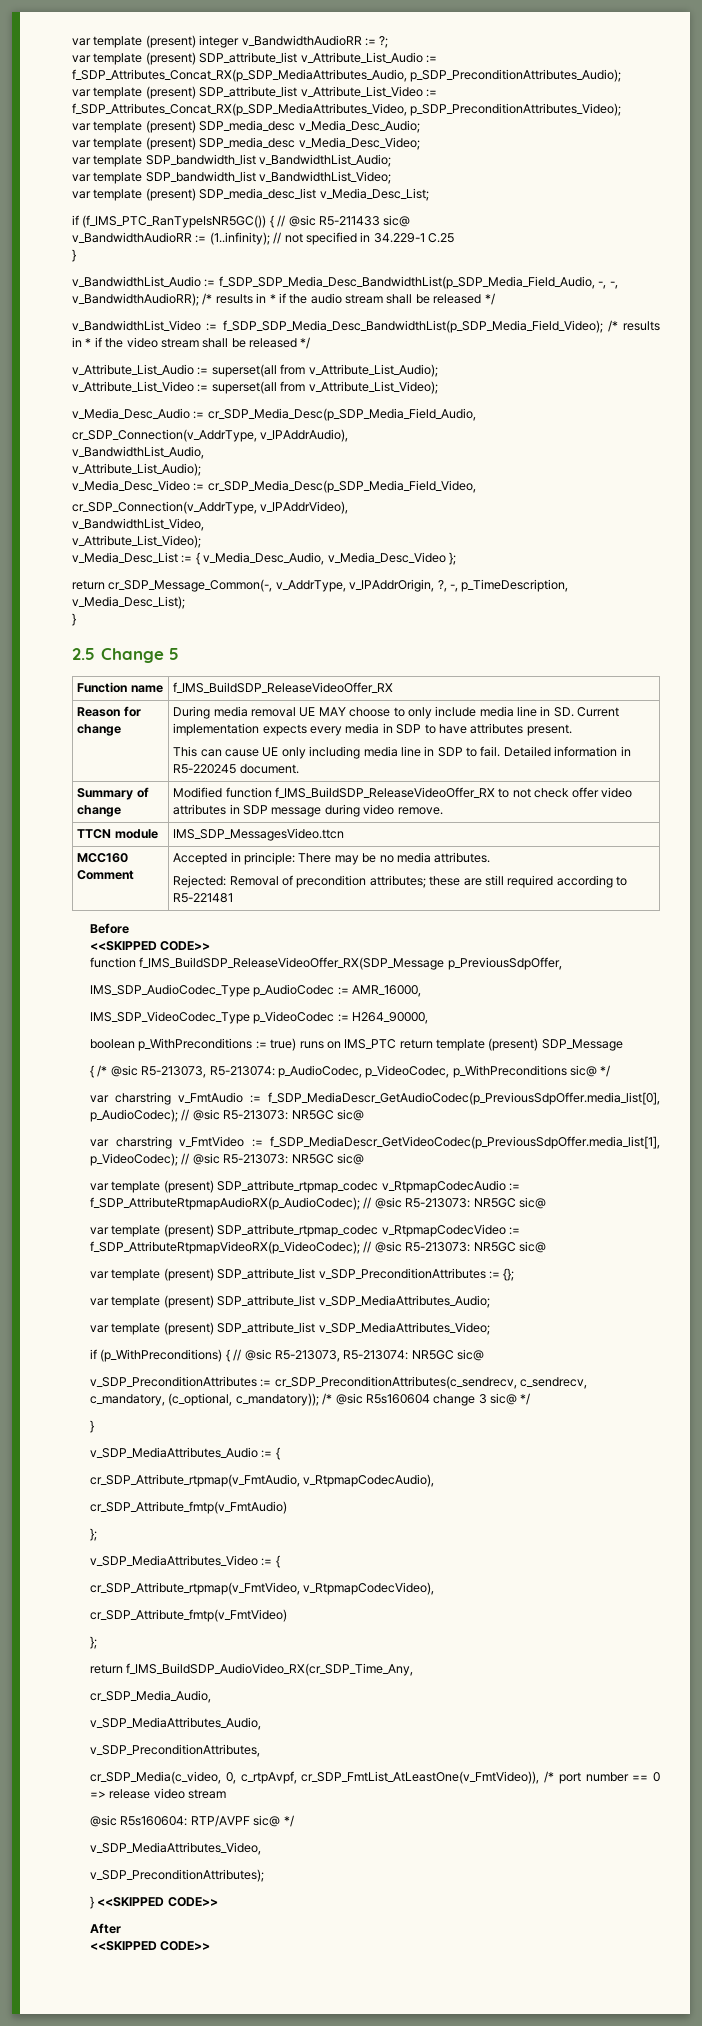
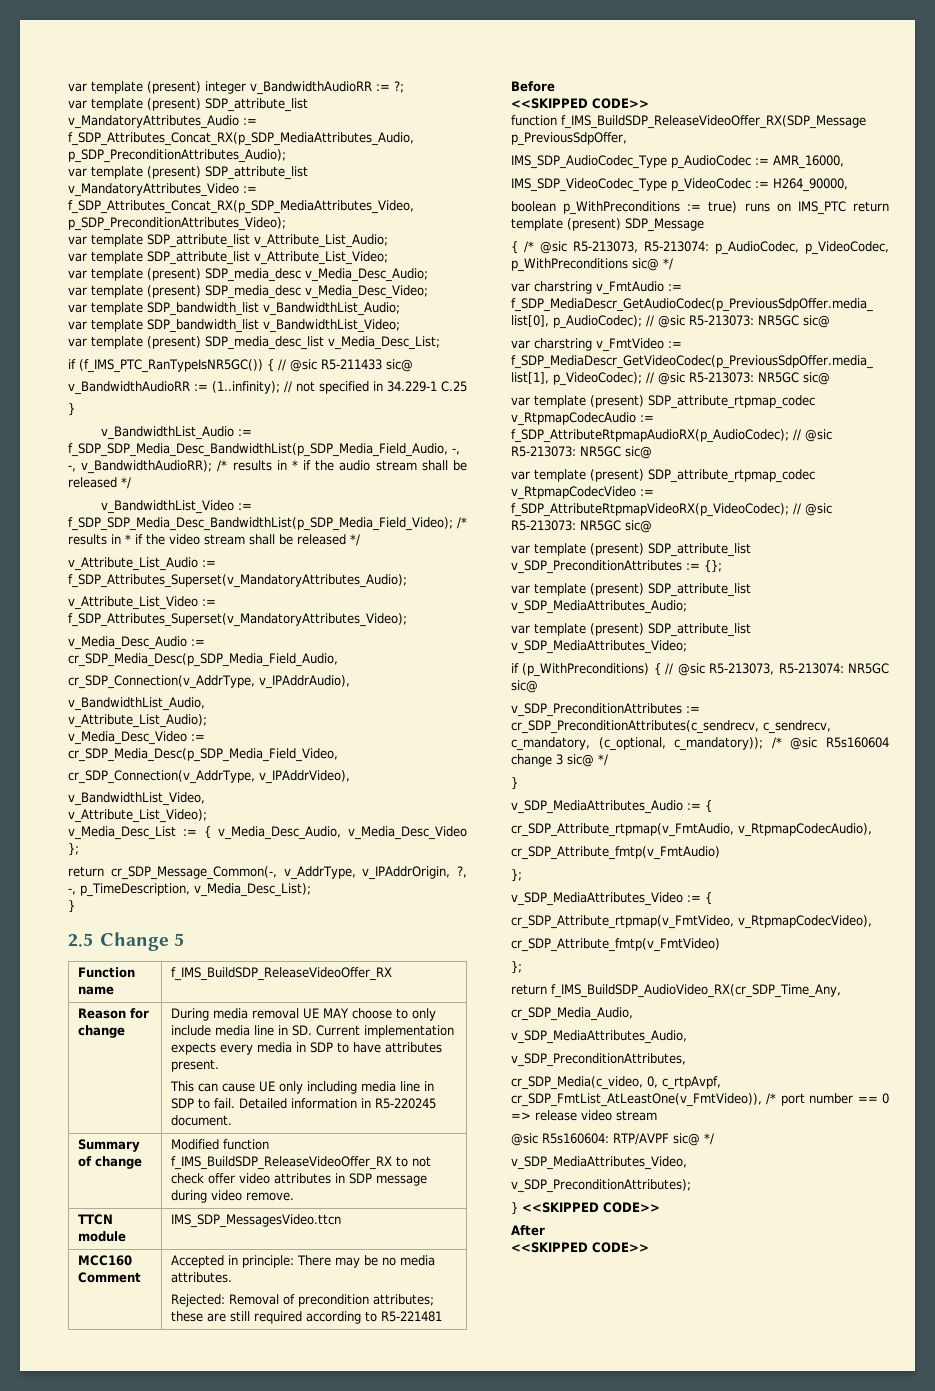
- var template (present) SDP_attribute_list v_Attribute_List_Audio := f_SDP_Attributes_Concat_RX(p_SDP_MediaAttributes_Audio, p_SDP_PreconditionAttributes_Audio);
+ var template (present) SDP_attribute_list v_MandatoryAttributes_Audio := f_SDP_Attributes_Concat_RX(p_SDP_MediaAttributes_Audio, p_SDP_PreconditionAttributes_Audio);
- var template (present) SDP_attribute_list v_Attribute_List_Video := f_SDP_Attributes_Concat_RX(p_SDP_MediaAttributes_Video, p_SDP_PreconditionAttributes_Video);
+ var template (present) SDP_attribute_list v_MandatoryAttributes_Video := f_SDP_Attributes_Concat_RX(p_SDP_MediaAttributes_Video, p_SDP_PreconditionAttributes_Video);
+ var template SDP_attribute_list v_Attribute_List_Audio;
+ var template SDP_attribute_list v_Attribute_List_Video;
- v_Attribute_List_Audio := superset(all from v_Attribute_List_Audio);
- v_Attribute_List_Video := superset(all from v_Attribute_List_Video);
+ v_Attribute_List_Audio := f_SDP_Attributes_Superset(v_MandatoryAttributes_Audio);
+ v_Attribute_List_Video := f_SDP_Attributes_Superset(v_MandatoryAttributes_Video);

